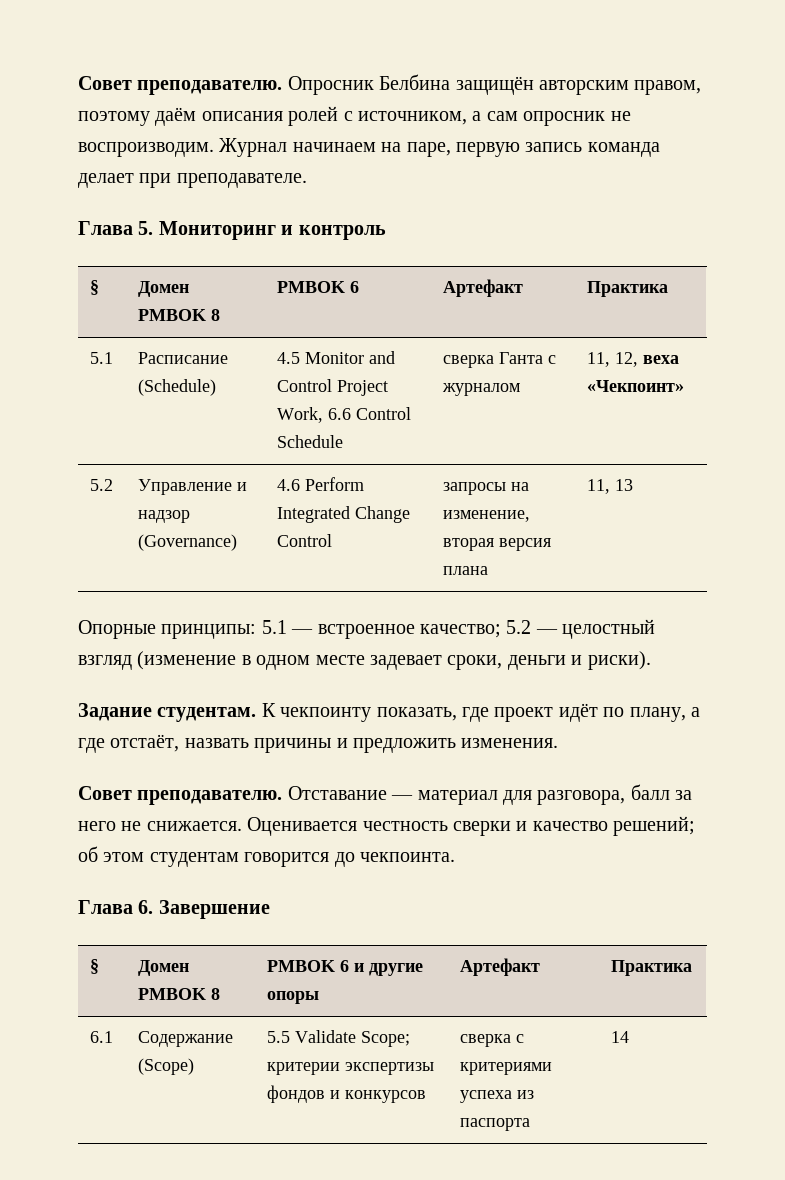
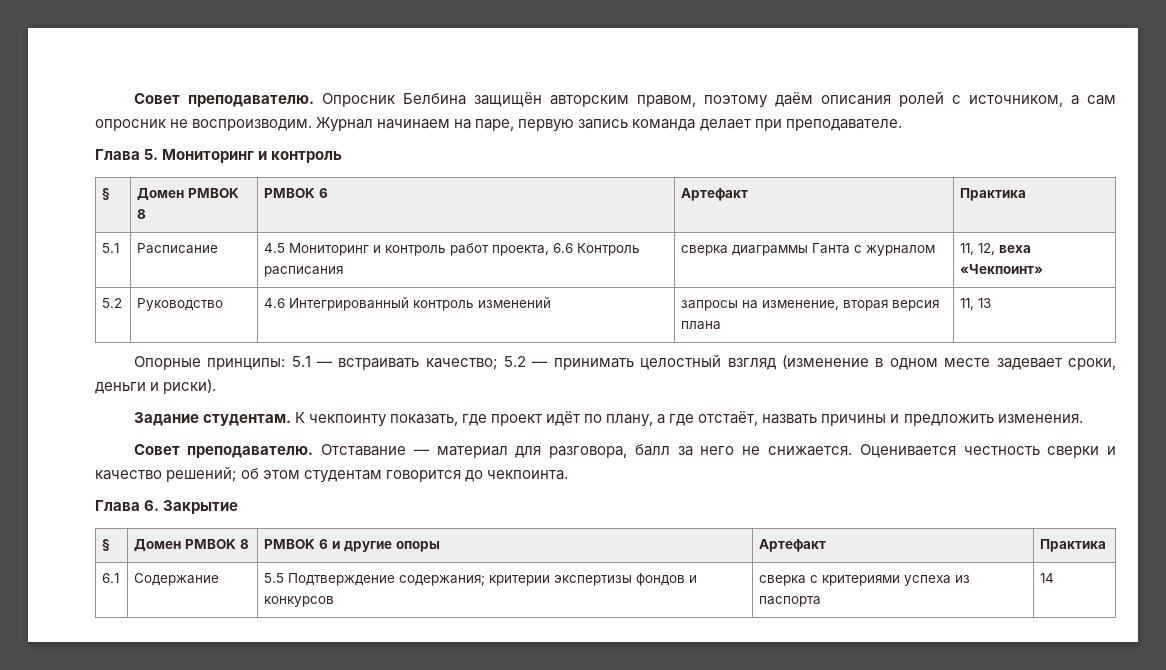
- 5.1 | Расписание (Schedule) | 4.5 Monitor and Control Project Work, 6.6 Control Schedule | сверка Ганта с журналом | 11, 12, веха «Чекпоинт»
+ 5.1 | Расписание | 4.5 Мониторинг и контроль работ проекта, 6.6 Контроль расписания | сверка диаграммы Ганта с журналом | 11, 12, веха «Чекпоинт»
- 5.2 | Управление и надзор (Governance) | 4.6 Perform Integrated Change Control | запросы на изменение, вторая версия плана | 11, 13
+ 5.2 | Руководство | 4.6 Интегрированный контроль изменений | запросы на изменение, вторая версия плана | 11, 13
- Опорные принципы: 5.1 — встроенное качество; 5.2 — целостный взгляд (изменение в одном месте задевает сроки, деньги и риски).
+ Опорные принципы: 5.1 — встраивать качество; 5.2 — принимать целостный взгляд (изменение в одном месте задевает сроки, деньги и риски).
- Глава 6. Завершение
+ Глава 6. Закрытие
- 6.1 | Содержание (Scope) | 5.5 Validate Scope; критерии экспертизы фондов и конкурсов | сверка с критериями успеха из паспорта | 14
+ 6.1 | Содержание | 5.5 Подтверждение содержания; критерии экспертизы фондов и конкурсов | сверка с критериями успеха из паспорта | 14

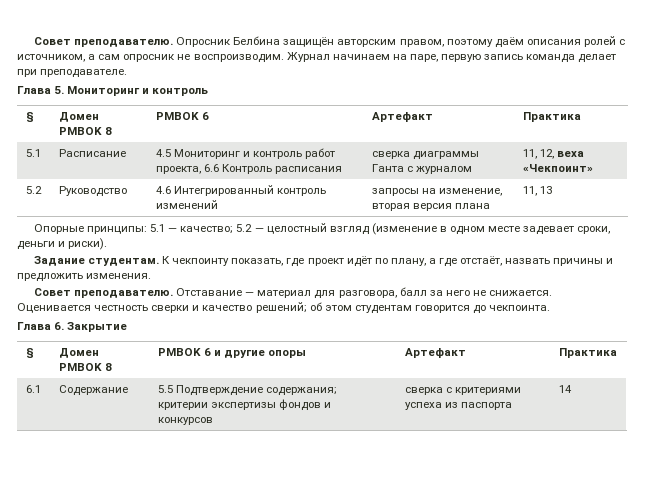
- Опорные принципы: 5.1 — встраивать качество; 5.2 — принимать целостный взгляд (изменение в одном месте задевает сроки, деньги и риски).
+ Опорные принципы: 5.1 — качество; 5.2 — целостный взгляд (изменение в одном месте задевает сроки, деньги и риски).

